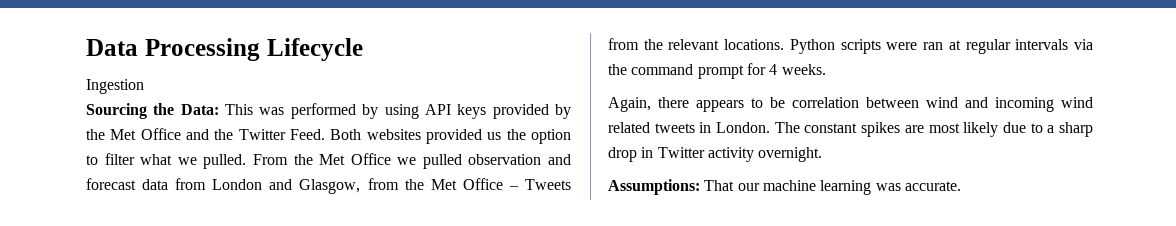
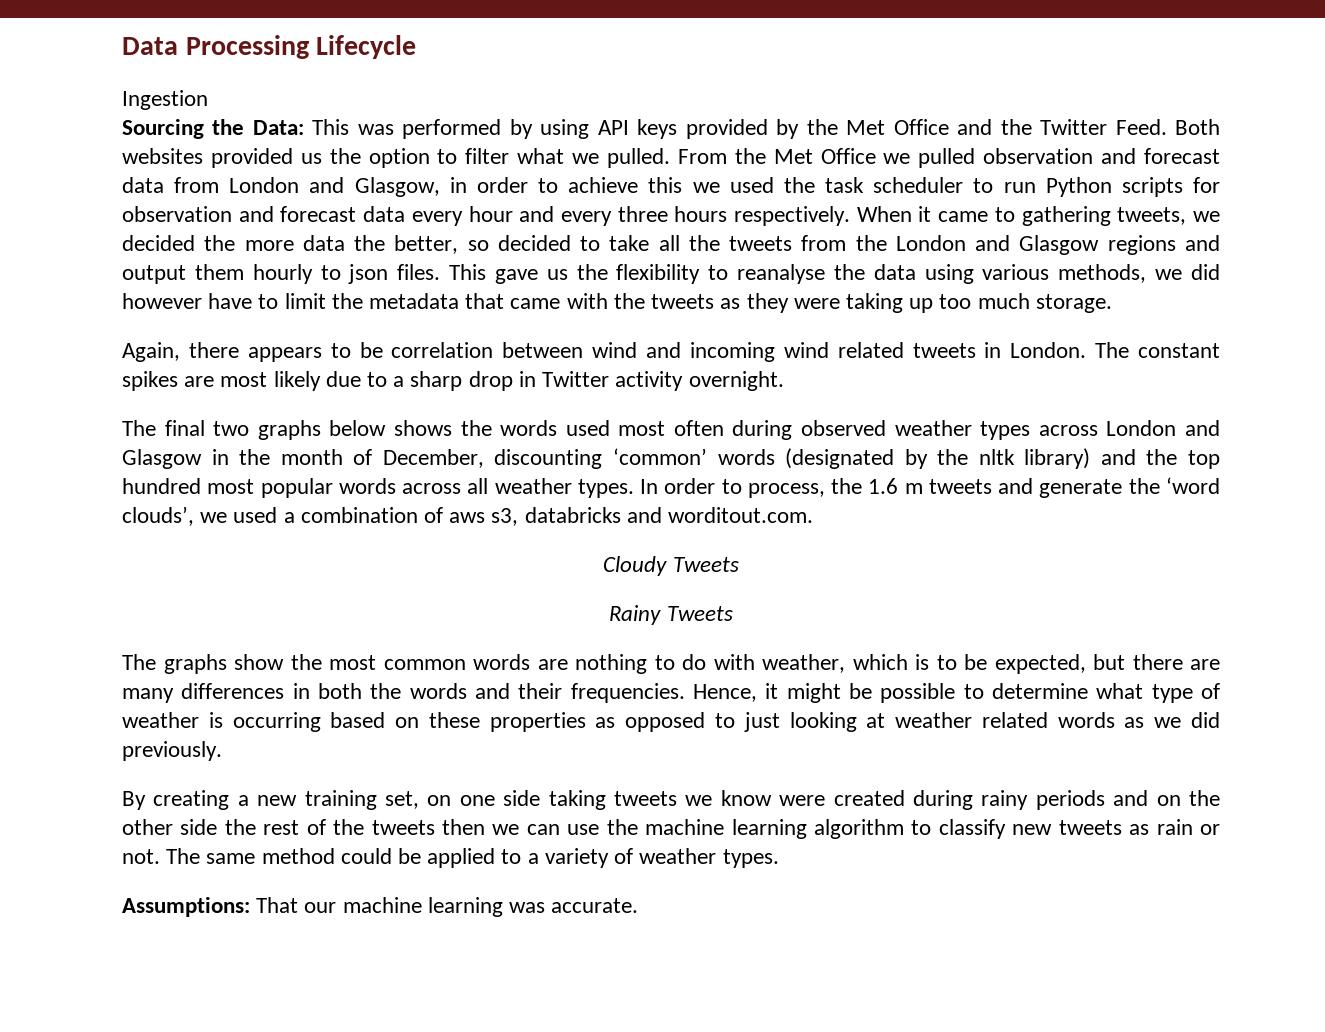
- From the Met Office we pulled observation and forecast data from London and Glasgow, from the Met Office – Tweets from the relevant locations. Python scripts were ran at regular intervals via the command prompt for 4 weeks.
+ From the Met Office we pulled observation and forecast data from London and Glasgow, in order to achieve this we used the task scheduler to run Python scripts for observation and forecast data every hour and every three hours respectively. When it came to gathering tweets, we decided the more data the better, so decided to take all the tweets from the London and Glasgow regions and output them hourly to json files. This gave us the flexibility to reanalyse the data using various methods, we did however have to limit the metadata that came with the tweets as they were taking up too much storage.
+ The final two graphs below shows the words used most often during observed weather types across London and Glasgow in the month of December, discounting ‘common’ words (designated by the nltk library) and the top hundred most popular words across all weather types. In order to process, the 1.6 m tweets and generate the ‘word clouds’, we used a combination of aws s3, databricks and worditout.com.
+ Cloudy Tweets
+ Rainy Tweets
+ The graphs show the most common words are nothing to do with weather, which is to be expected, but there are many differences in both the words and their frequencies. Hence, it might be possible to determine what type of weather is occurring based on these properties as opposed to just looking at weather related words as we did previously.
+ By creating a new training set, on one side taking tweets we know were created during rainy periods and on the other side the rest of the tweets then we can use the machine learning algorithm to classify new tweets as rain or not. The same method could be applied to a variety of weather types.

